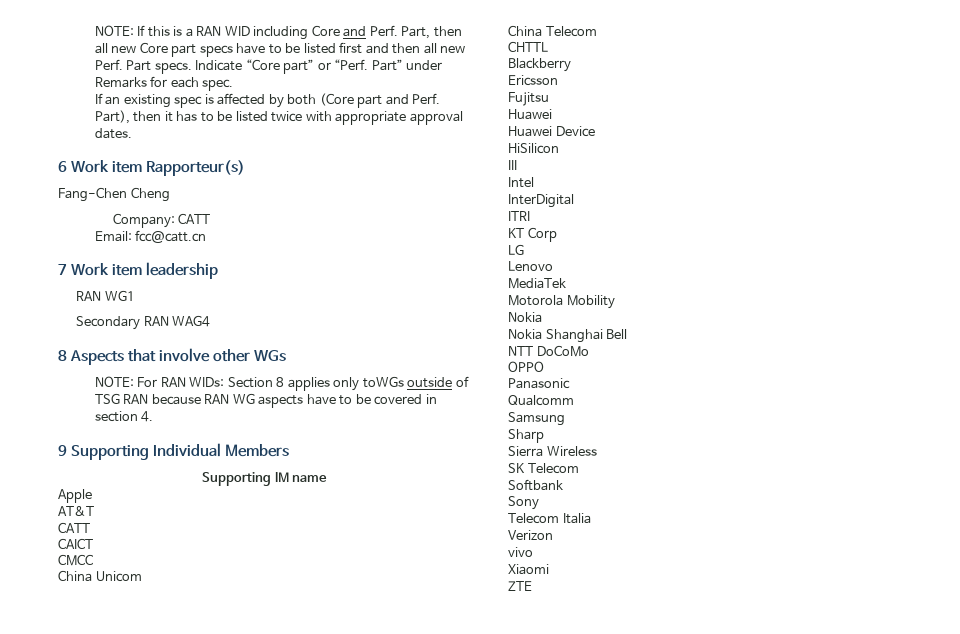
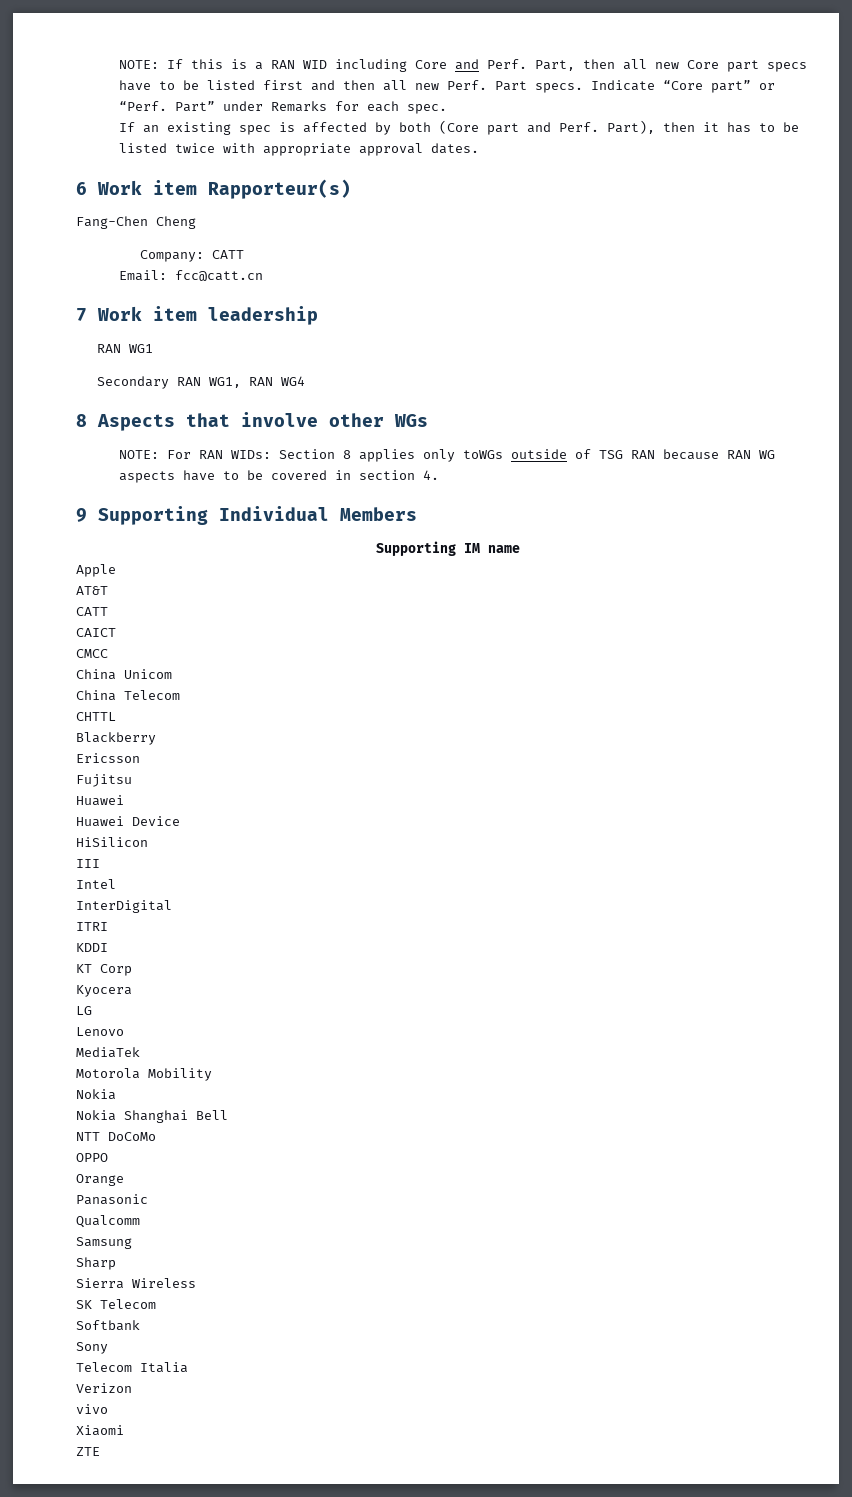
- Secondary RAN WAG4
+ Secondary RAN WG1, RAN WG4
+ KDDI
+ Kyocera
+ Orange

